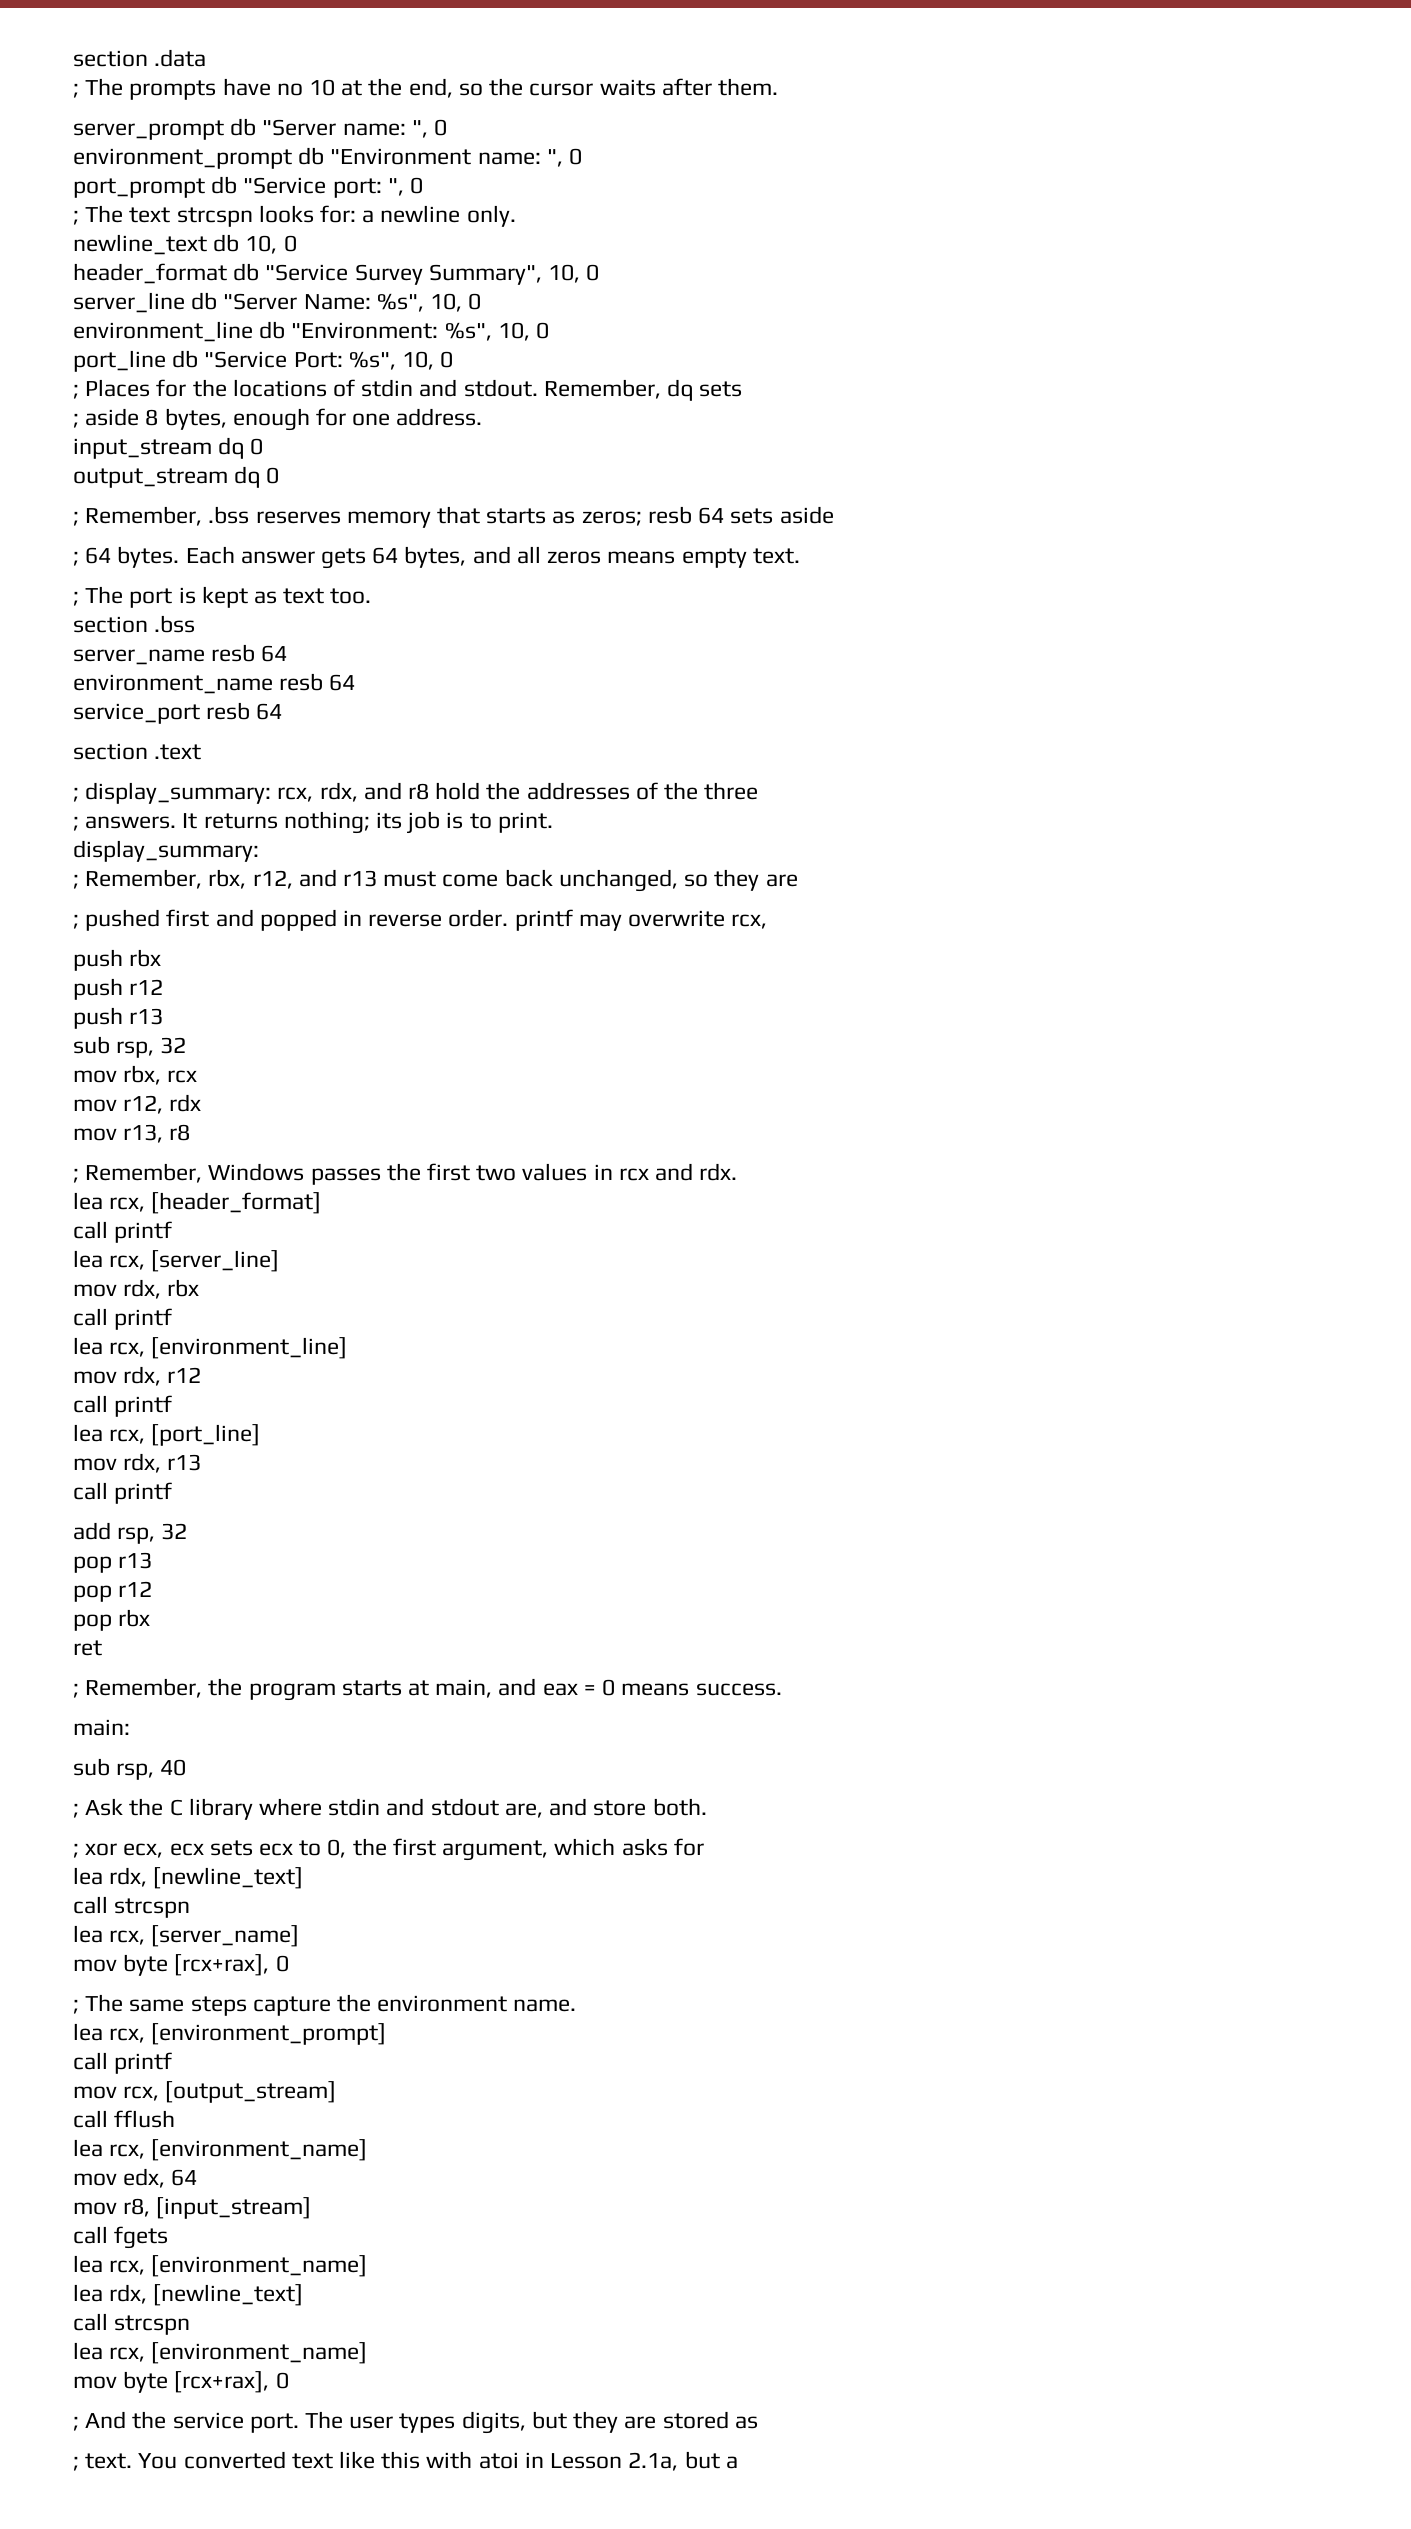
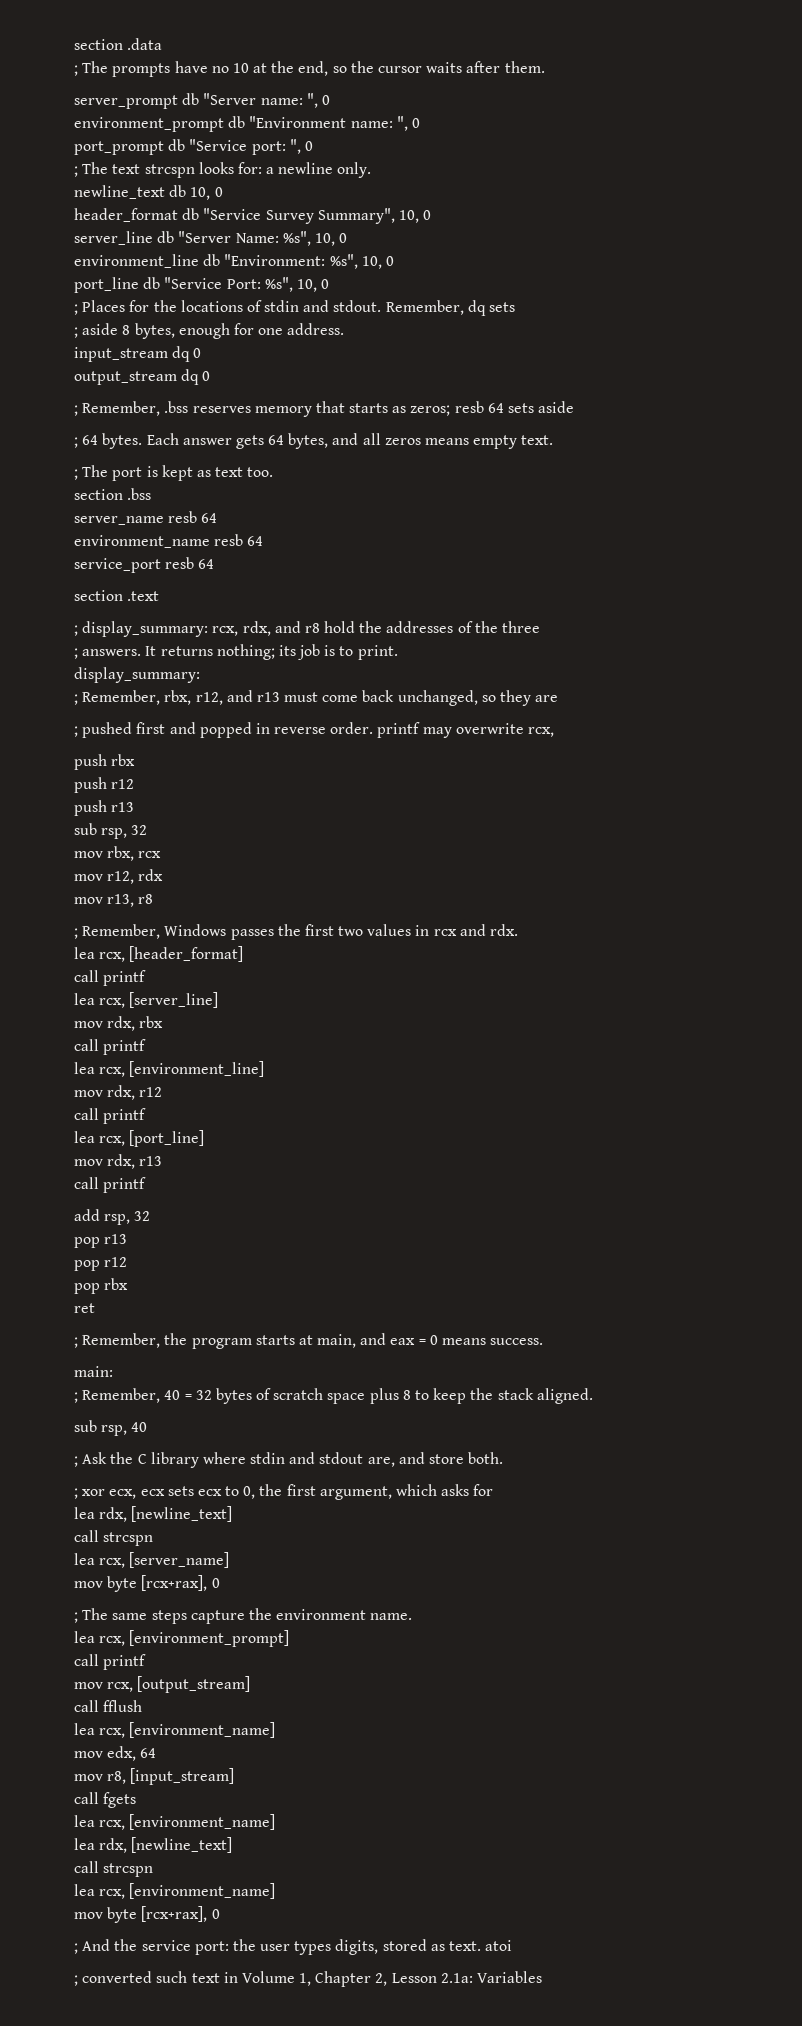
+ ; Remember, 40 = 32 bytes of scratch space plus 8 to keep the stack aligned.
- ; And the service port. The user types digits, but they are stored as
- ; text. You converted text like this with atoi in Lesson 2.1a, but a
+ ; And the service port: the user types digits, stored as text. atoi
+ ; converted such text in Volume 1, Chapter 2, Lesson 2.1a: Variables

